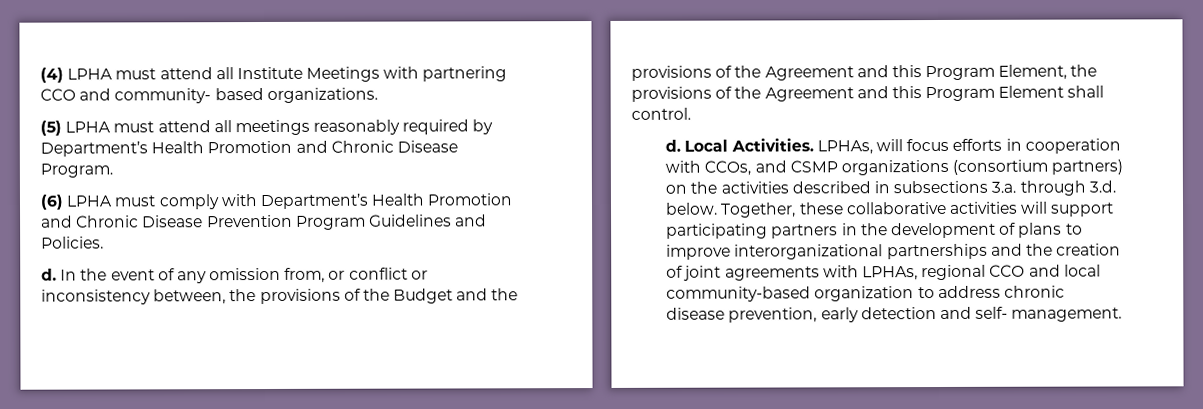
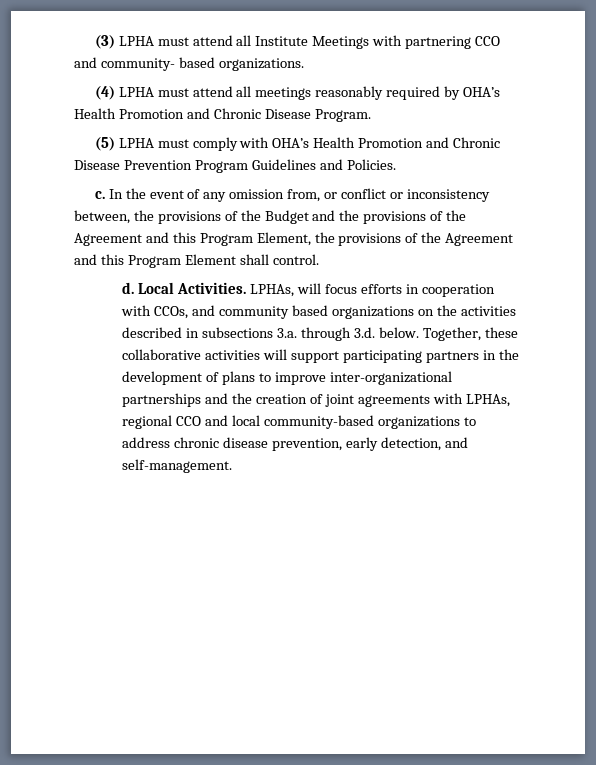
- (4) LPHA must attend all Institute Meetings with partnering CCO and community- based organizations.
+ (3) LPHA must attend all Institute Meetings with partnering CCO and community- based organizations.
- (5) LPHA must attend all meetings reasonably required by Department’s Health Promotion and Chronic Disease Program.
+ (4) LPHA must attend all meetings reasonably required by OHA’s Health Promotion and Chronic Disease Program.
- (6) LPHA must comply with Department’s Health Promotion and Chronic Disease Prevention Program Guidelines and Policies.
- d.
+ (5) LPHA must comply with OHA’s Health Promotion and Chronic Disease Prevention Program Guidelines and Policies.
+ c.
- LPHAs, will focus efforts in cooperation with CCOs, and CSMP organizations (consortium partners) on the activities described in subsections 3.a. through 3.d. below.
+ LPHAs, will focus efforts in cooperation with CCOs, and community based organizations on the activities described in subsections 3.a. through 3.d. below.
- Together, these collaborative activities will support participating partners in the development of plans to improve interorganizational partnerships and the creation of joint agreements with LPHAs, regional CCO and local community-based organization to address chronic disease prevention, early detection and self- management.
+ Together, these collaborative activities will support participating partners in the development of plans to improve inter-organizational partnerships and the creation of joint agreements with LPHAs, regional CCO and local community-based organizations to address chronic disease prevention, early detection, and self-management.

